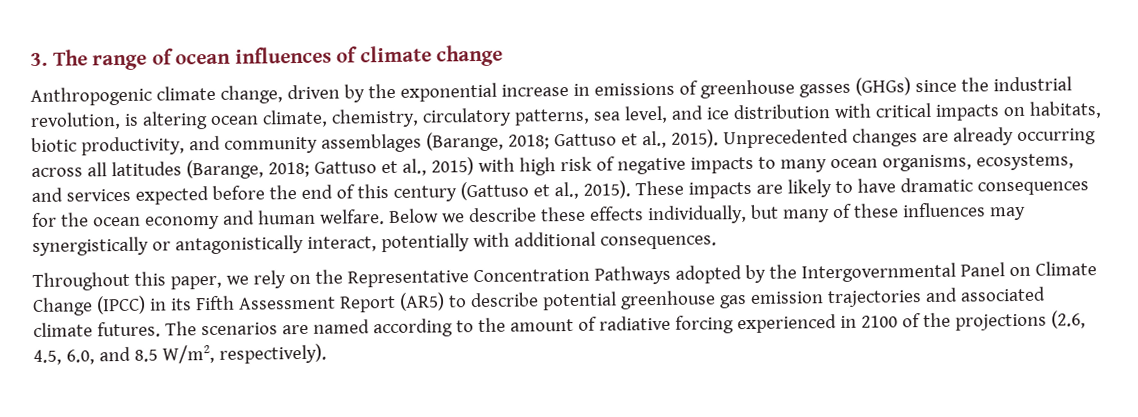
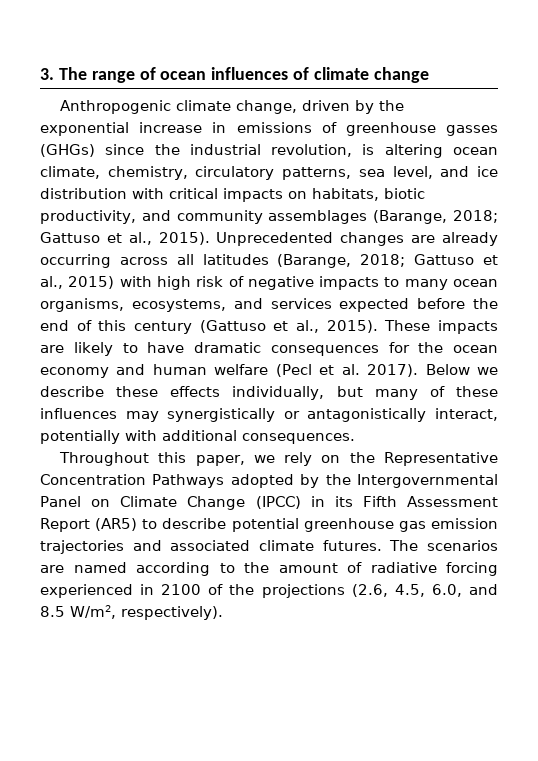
- These impacts are likely to have dramatic consequences for the ocean economy and human welfare.
+ These impacts are likely to have dramatic consequences for the ocean economy and human welfare (Pecl et al. 2017).

